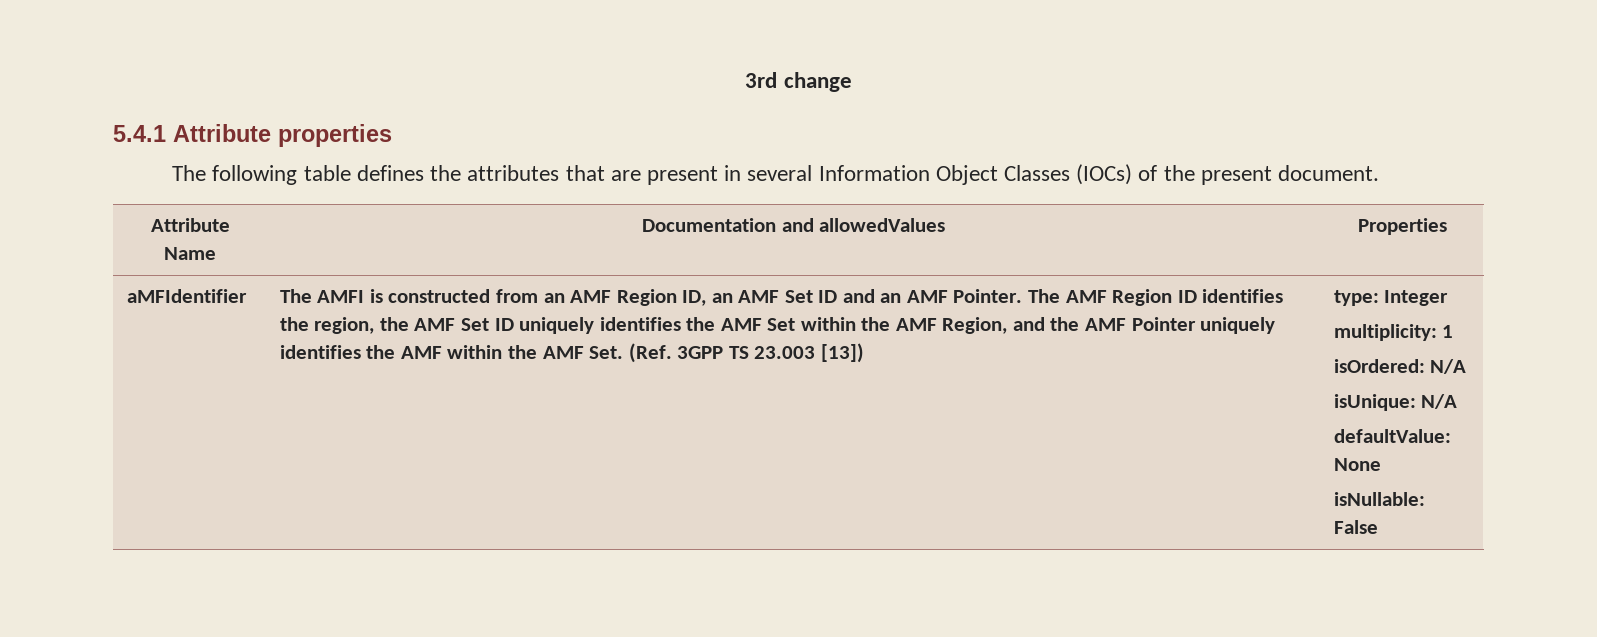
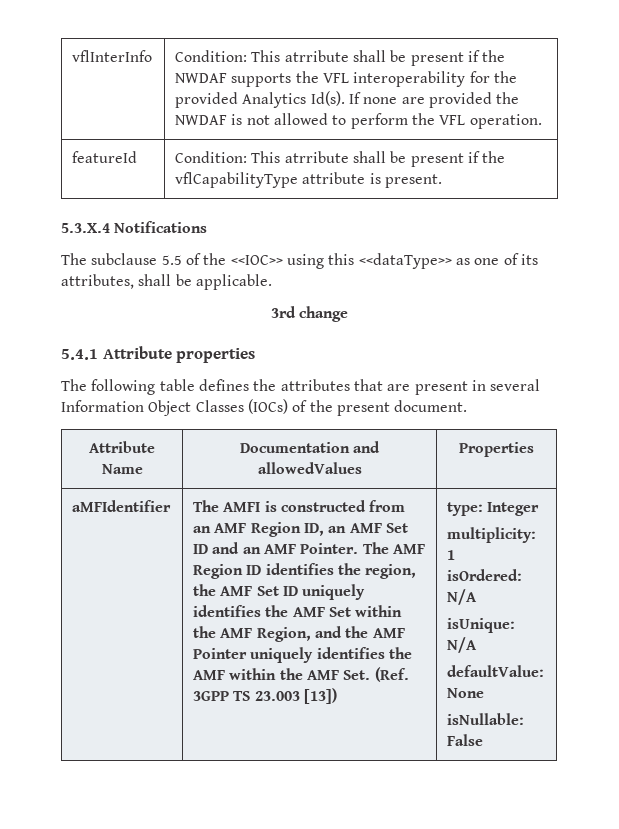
+ vflInterInfo | Condition: This atrribute shall be present if the NWDAF supports the VFL interoperability for the provided Analytics Id(s). If none are provided the NWDAF is not allowed to perform the VFL operation.
+ featureId | Condition: This atrribute shall be present if the vflCapabilityType attribute is present.
+ 5.3.X.4 Notifications
+ The subclause 5.5 of the <<IOC>> using this <<dataType>> as one of its attributes, shall be applicable.

